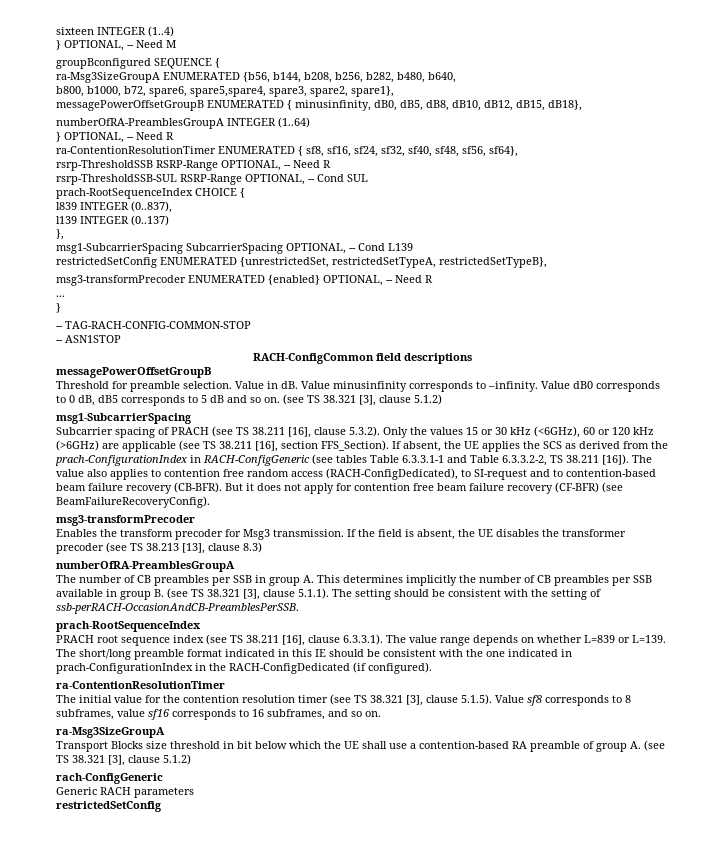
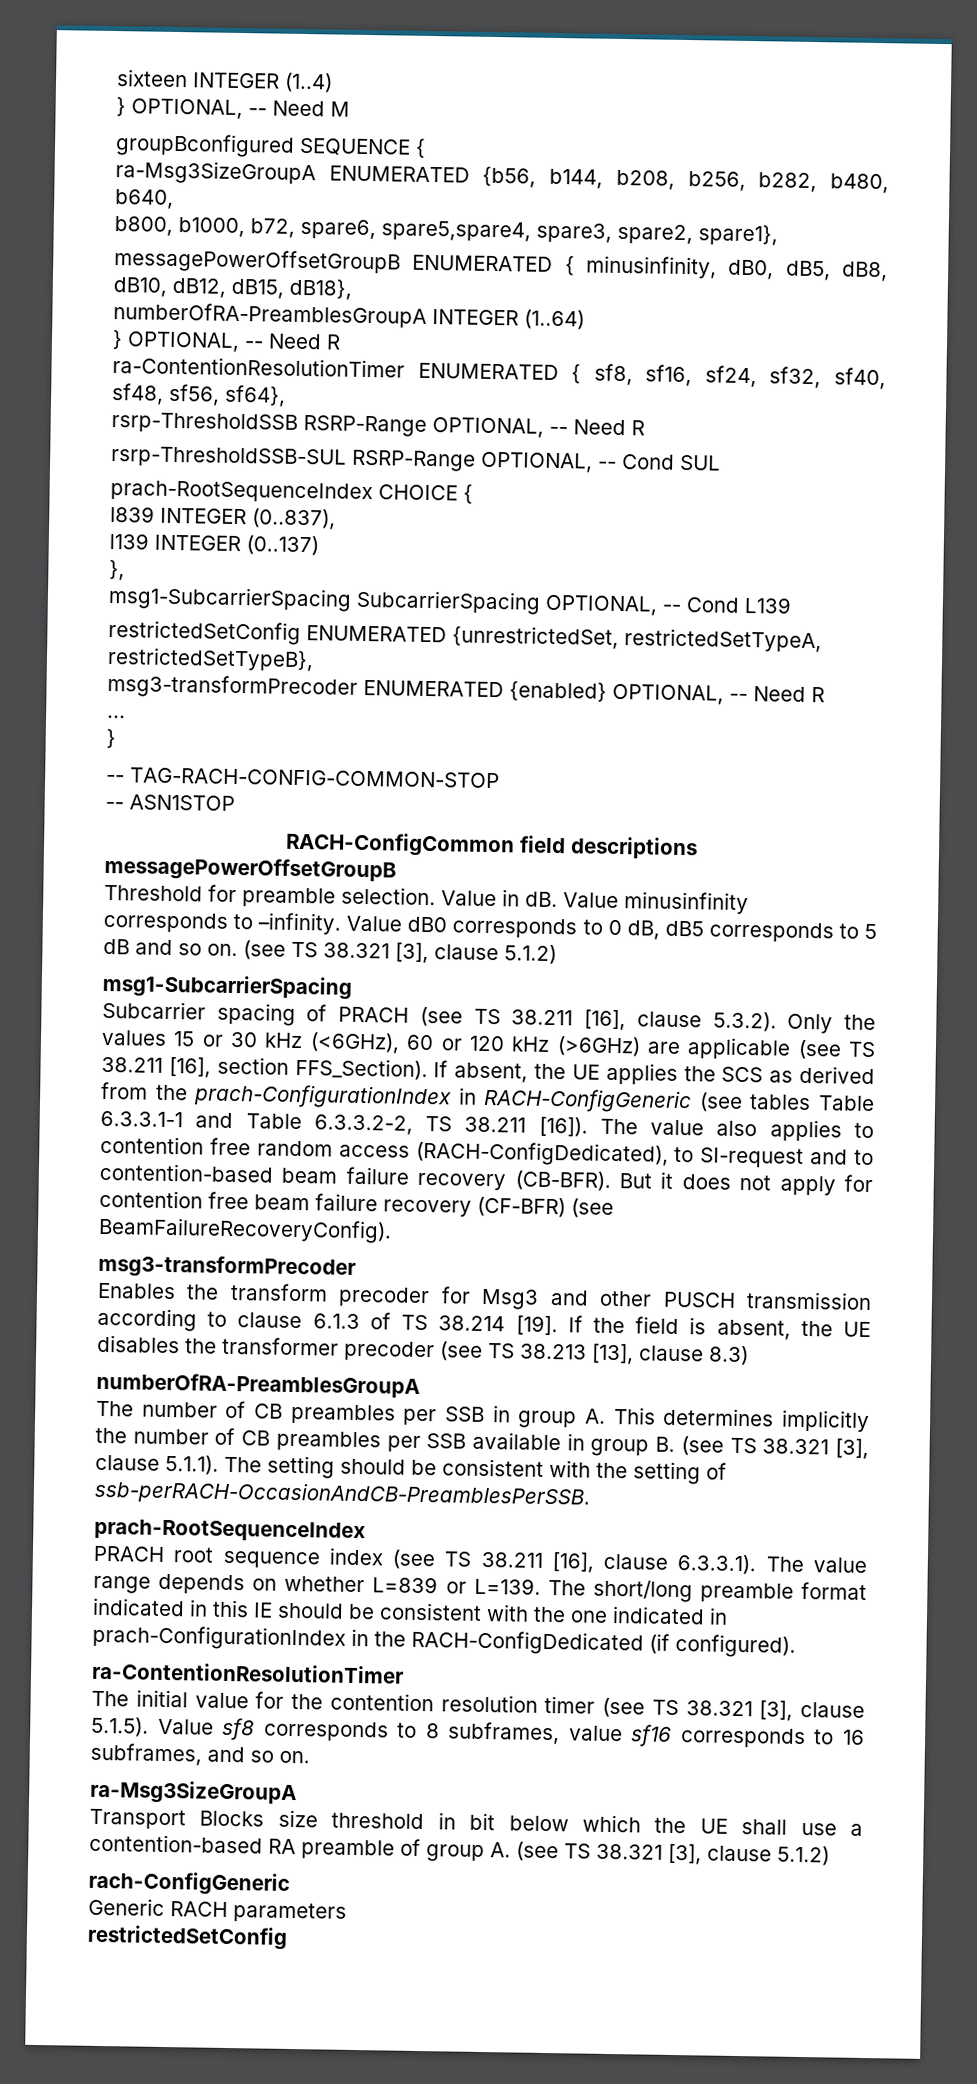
- Enables the transform precoder for Msg3 transmission.
+ Enables the transform precoder for Msg3 and other PUSCH transmission according to clause 6.1.3 of TS 38.214 [19].

